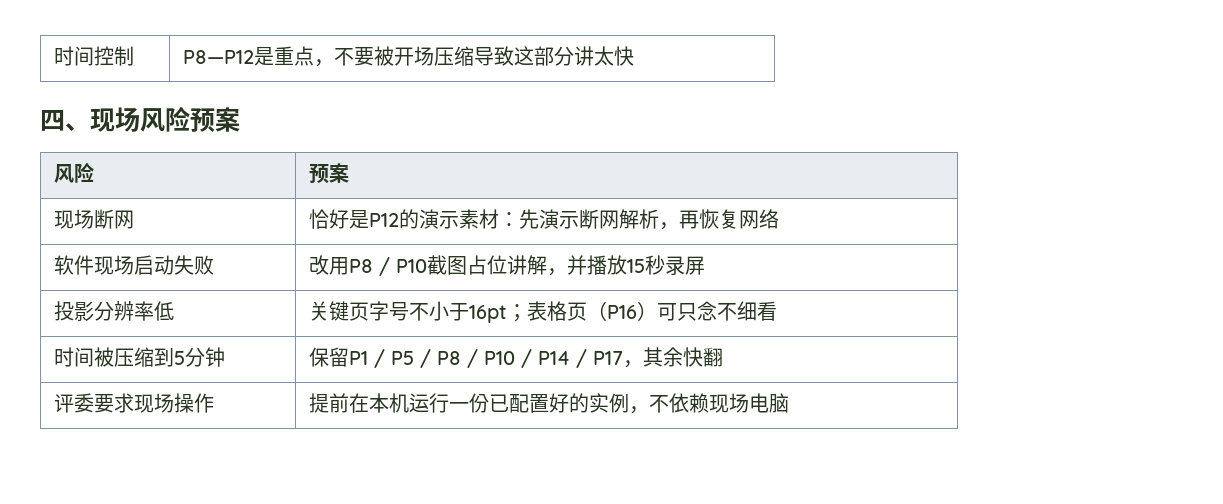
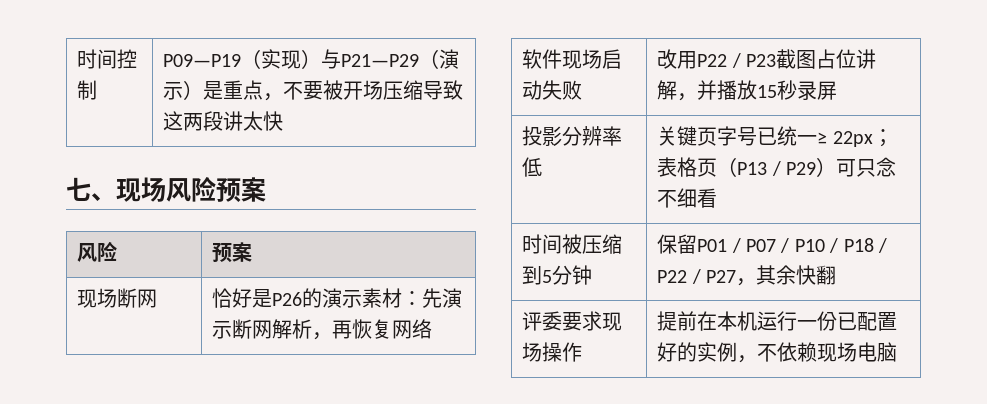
- 时间控制 | P8—P12是重点，不要被开场压缩导致这部分讲太快
+ 时间控制 | P09—P19（实现）与P21—P29（演示）是重点，不要被开场压缩导致这两段讲太快
- 四、现场风险预案
+ 七、现场风险预案
- 现场断网 | 恰好是P12的演示素材：先演示断网解析，再恢复网络
+ 现场断网 | 恰好是P26的演示素材：先演示断网解析，再恢复网络
- 软件现场启动失败 | 改用P8 / P10截图占位讲解，并播放15秒录屏
+ 软件现场启动失败 | 改用P22 / P23截图占位讲解，并播放15秒录屏
- 投影分辨率低 | 关键页字号不小于16pt；表格页（P16）可只念不细看
+ 投影分辨率低 | 关键页字号已统一≥ 22px；表格页（P13 / P29）可只念不细看
- 时间被压缩到5分钟 | 保留P1 / P5 / P8 / P10 / P14 / P17，其余快翻
+ 时间被压缩到5分钟 | 保留P01 / P07 / P10 / P18 / P22 / P27，其余快翻

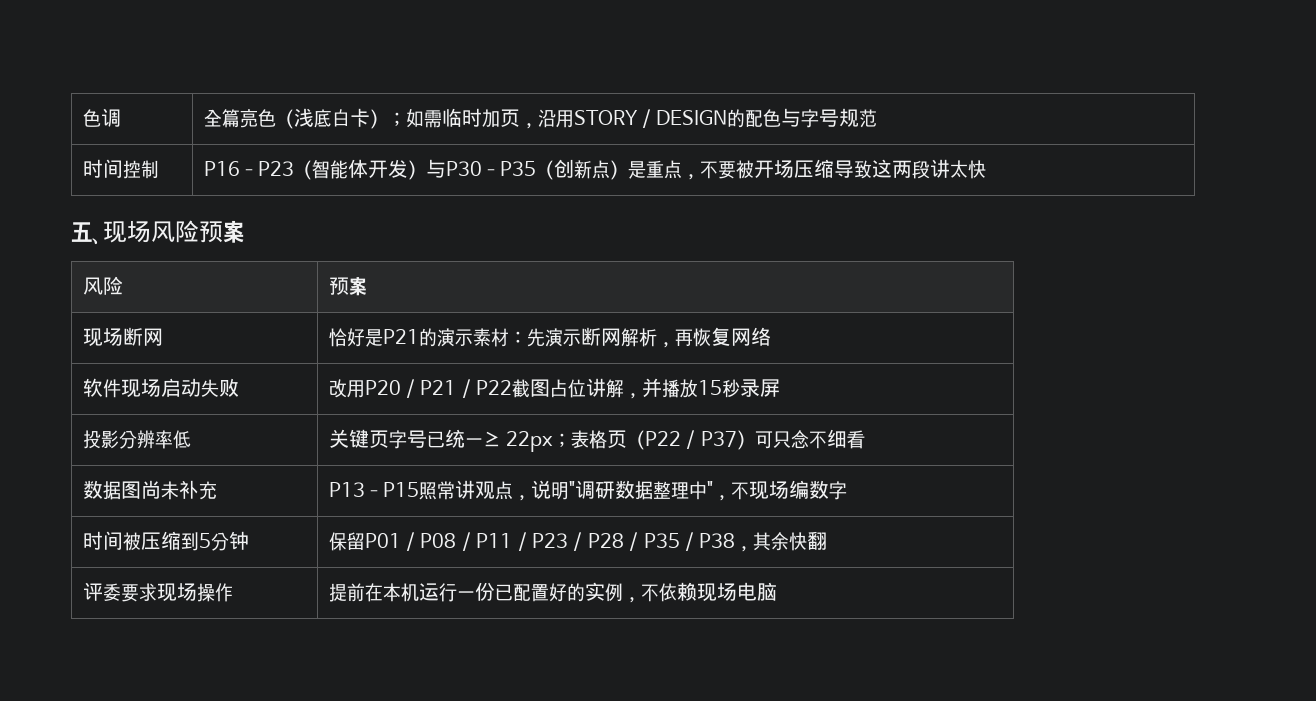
- 时间控制 | P09—P19（实现）与P21—P29（演示）是重点，不要被开场压缩导致这两段讲太快
+ 色调 | 全篇亮色（浅底白卡）；如需临时加页，沿用STORY / DESIGN的配色与字号规范
+ 时间控制 | P16–P23（智能体开发）与P30–P35（创新点）是重点，不要被开场压缩导致这两段讲太快
- 七、现场风险预案
+ 五、现场风险预案
- 现场断网 | 恰好是P26的演示素材：先演示断网解析，再恢复网络
+ 现场断网 | 恰好是P21的演示素材：先演示断网解析，再恢复网络
- 软件现场启动失败 | 改用P22 / P23截图占位讲解，并播放15秒录屏
+ 软件现场启动失败 | 改用P20 / P21 / P22截图占位讲解，并播放15秒录屏
- 投影分辨率低 | 关键页字号已统一≥ 22px；表格页（P13 / P29）可只念不细看
+ 投影分辨率低 | 关键页字号已统一≥ 22px；表格页（P22 / P37）可只念不细看
+ 数据图尚未补充 | P13–P15照常讲观点，说明"调研数据整理中"，不现场编数字
- 时间被压缩到5分钟 | 保留P01 / P07 / P10 / P18 / P22 / P27，其余快翻
+ 时间被压缩到5分钟 | 保留P01 / P08 / P11 / P23 / P28 / P35 / P38，其余快翻

